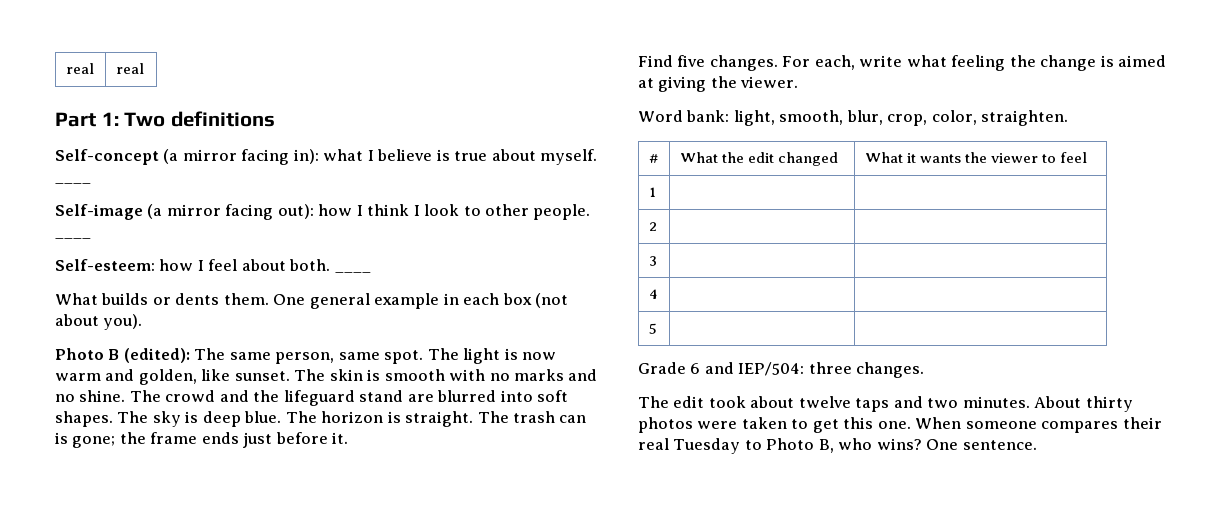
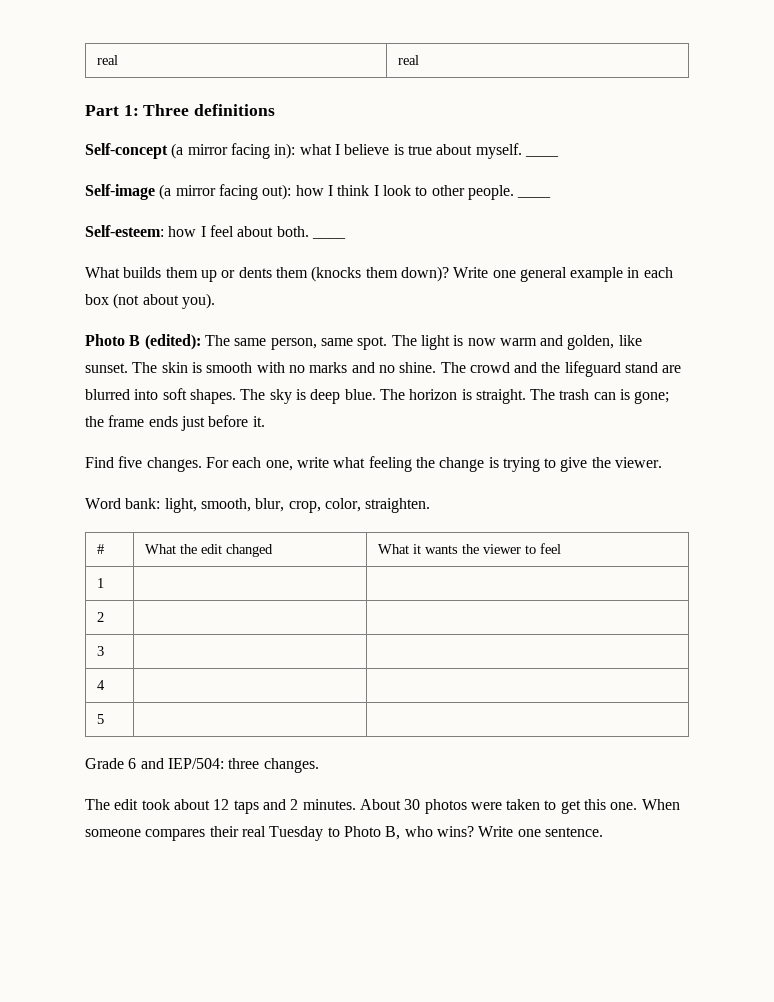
- Part 1: Two definitions
+ Part 1: Three definitions
- What builds or dents them. One general example in each box (not about you).
+ What builds them up or dents them (knocks them down)? Write one general example in each box (not about you).
- For each, write what feeling the change is aimed at giving the viewer.
+ For each one, write what feeling the change is trying to give the viewer.
- The edit took about twelve taps and two minutes.
+ The edit took about 12 taps and 2 minutes.
- About thirty photos were taken to get this one.
+ About 30 photos were taken to get this one.
- One sentence.
+ Write one sentence.

